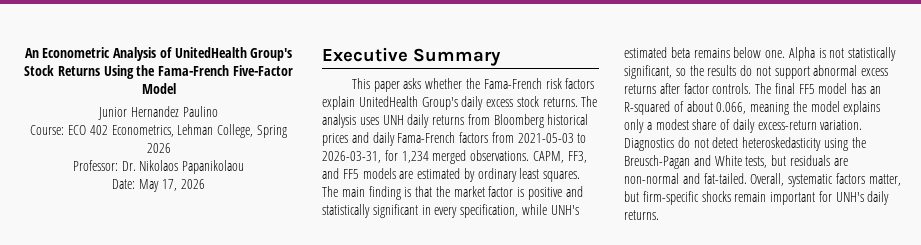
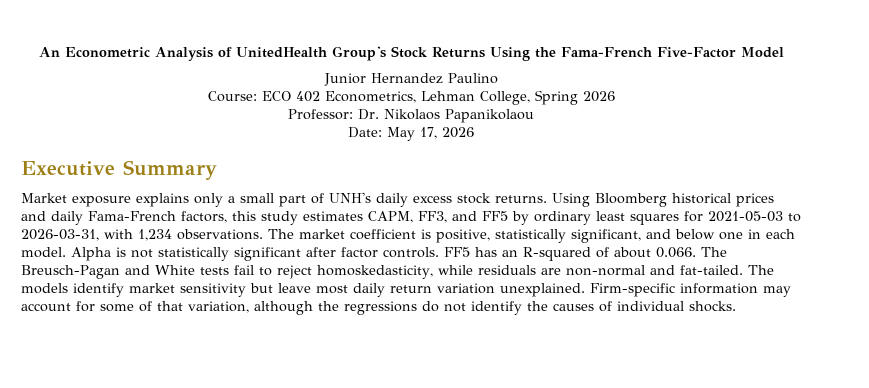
- This paper asks whether the Fama-French risk factors explain UnitedHealth Group's daily excess stock returns. The analysis uses UNH daily returns from Bloomberg historical prices and daily Fama-French factors from 2021-05-03 to 2026-03-31, for 1,234 merged observations. CAPM, FF3, and FF5 models are estimated by ordinary least squares. The main finding is that the market factor is positive and statistically significant in every specification, while UNH's estimated beta remains below one. Alpha is not statistically significant, so the results do not support abnormal excess returns after factor controls. The final FF5 model has an R-squared of about 0.066, meaning the model explains only a modest share of daily excess-return variation. Diagnostics do not detect heteroskedasticity using the Breusch-Pagan and White tests, but residuals are non-normal and fat-tailed.
+ Market exposure explains only a small part of UNH's daily excess stock returns. Using Bloomberg historical prices and daily Fama-French factors, this study estimates CAPM, FF3, and FF5 by ordinary least squares for 2021-05-03 to 2026-03-31, with 1,234 observations. The market coefficient is positive, statistically significant, and below one in each model. Alpha is not statistically significant after factor controls. FF5 has an R-squared of about 0.066. The Breusch-Pagan and White tests fail to reject homoskedasticity, while residuals are non-normal and fat-tailed.
- Overall, systematic factors matter, but firm-specific shocks remain important for UNH's daily returns.
+ The models identify market sensitivity but leave most daily return variation unexplained. Firm-specific information may account for some of that variation, although the regressions do not identify the causes of individual shocks.

